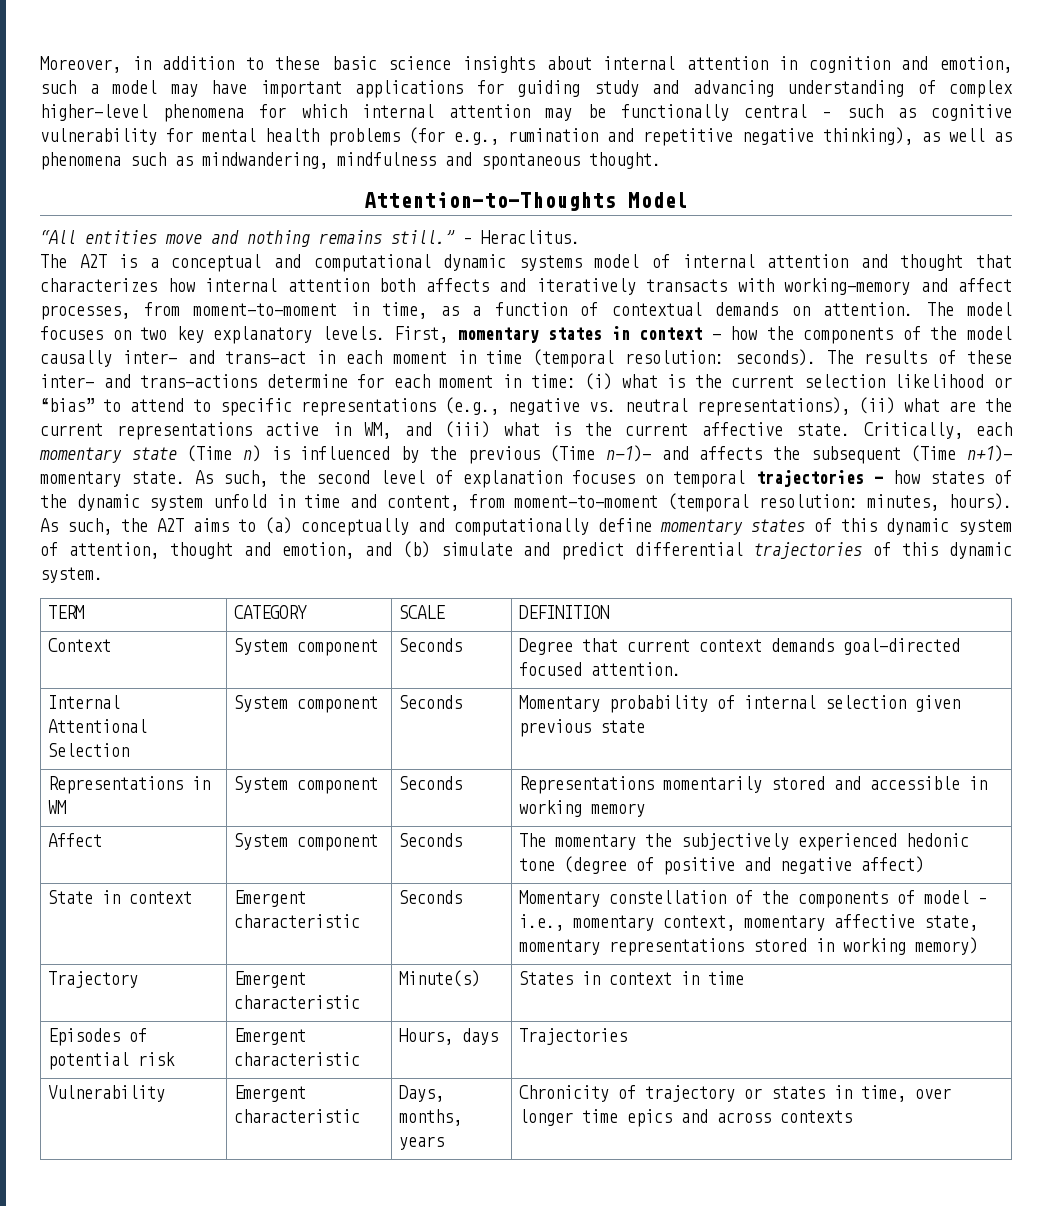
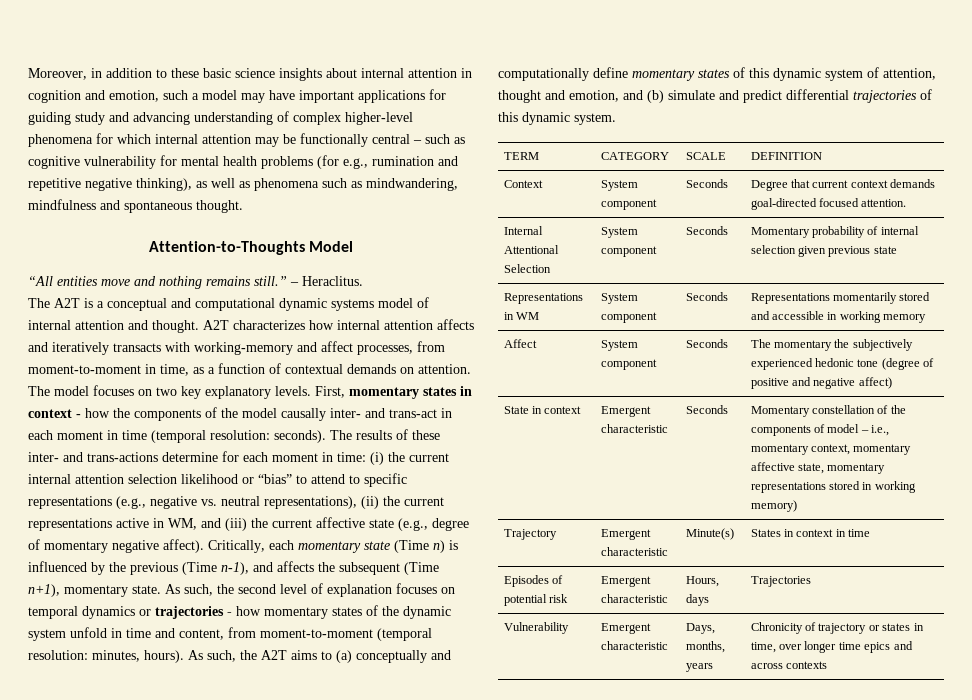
- The A2T is a conceptual and computational dynamic systems model of internal attention and thought that characterizes how internal attention both affects and iteratively transacts with working-memory and affect processes, from moment-to-moment in time, as a function of contextual demands on attention.
+ The A2T is a conceptual and computational dynamic systems model of internal attention and thought. A2T characterizes how internal attention affects and iteratively transacts with working-memory and affect processes, from moment-to-moment in time, as a function of contextual demands on attention.
- The results of these inter- and trans-actions determine for each moment in time: (i) what is the current selection likelihood or “bias” to attend to specific representations (e.g., negative vs. neutral representations), (ii) what are the current representations active in WM, and (iii) what is the current affective state.
+ The results of these inter- and trans-actions determine for each moment in time: (i) the current internal attention selection likelihood or “bias” to attend to specific representations (e.g., negative vs. neutral representations), (ii) the current representations active in WM, and (iii) the current affective state (e.g., degree of momentary negative affect).
- Critically, each momentary state (Time n) is influenced by the previous (Time n-1)- and affects the subsequent (Time n+1)- momentary state.
+ Critically, each momentary state (Time n) is influenced by the previous (Time n-1), and affects the subsequent (Time n+1), momentary state.
- As such, the second level of explanation focuses on temporal trajectories - how states of the dynamic system unfold in time and content, from moment-to-moment (temporal resolution: minutes, hours).
+ As such, the second level of explanation focuses on temporal dynamics or trajectories - how momentary states of the dynamic system unfold in time and content, from moment-to-moment (temporal resolution: minutes, hours).

